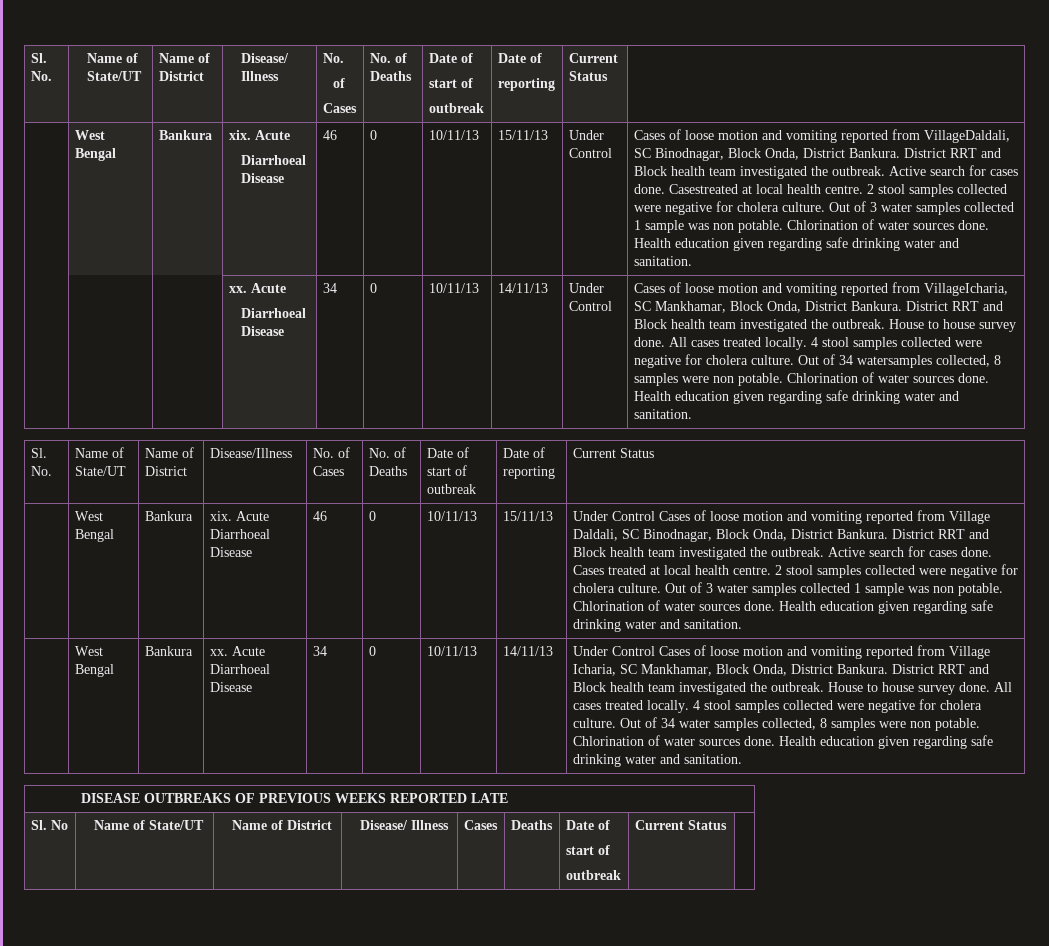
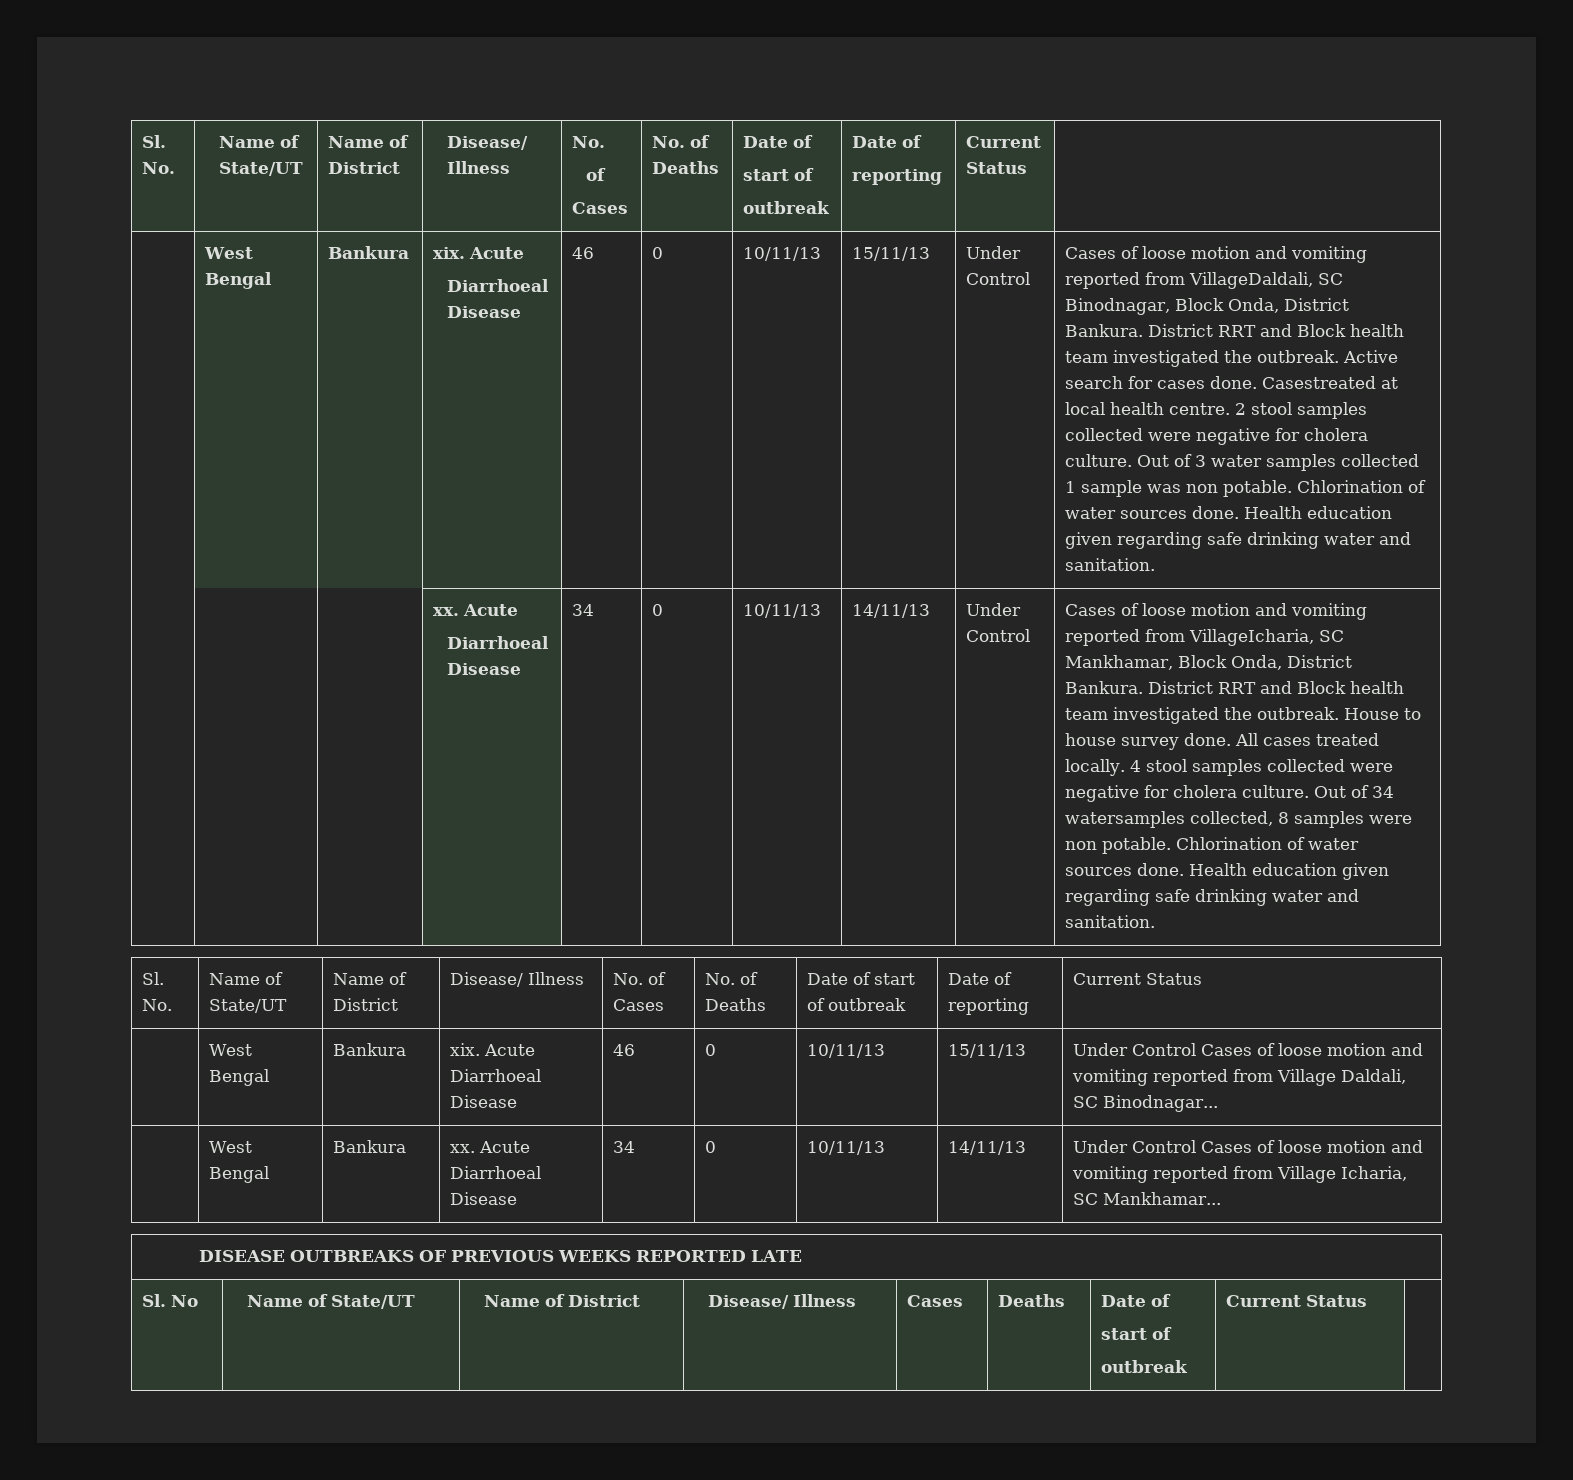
- Sl. No. | Name of State/UT | Name of District | Disease/Illness | No. of Cases | No. of Deaths | Date of start of outbreak | Date of reporting | Current Status
+ Sl. No. | Name of State/UT | Name of District | Disease/ Illness | No. of Cases | No. of Deaths | Date of start of outbreak | Date of reporting | Current Status
- Under Control Cases of loose motion and vomiting reported from Village Daldali, SC Binodnagar, Block Onda, District Bankura. District RRT and Block health team investigated the outbreak. Active search for cases done. Cases treated at local health centre. 2 stool samples collected were negative for cholera culture. Out of 3 water samples collected 1 sample was non potable. Chlorination of water sources done. Health education given regarding safe drinking water and sanitation.
+ Under Control Cases of loose motion and vomiting reported from Village Daldali, SC Binodnagar...
- Under Control Cases of loose motion and vomiting reported from Village Icharia, SC Mankhamar, Block Onda, District Bankura. District RRT and Block health team investigated the outbreak. House to house survey done. All cases treated locally. 4 stool samples collected were negative for cholera culture. Out of 34 water samples collected, 8 samples were non potable. Chlorination of water sources done. Health education given regarding safe drinking water and sanitation.
+ Under Control Cases of loose motion and vomiting reported from Village Icharia, SC Mankhamar...

